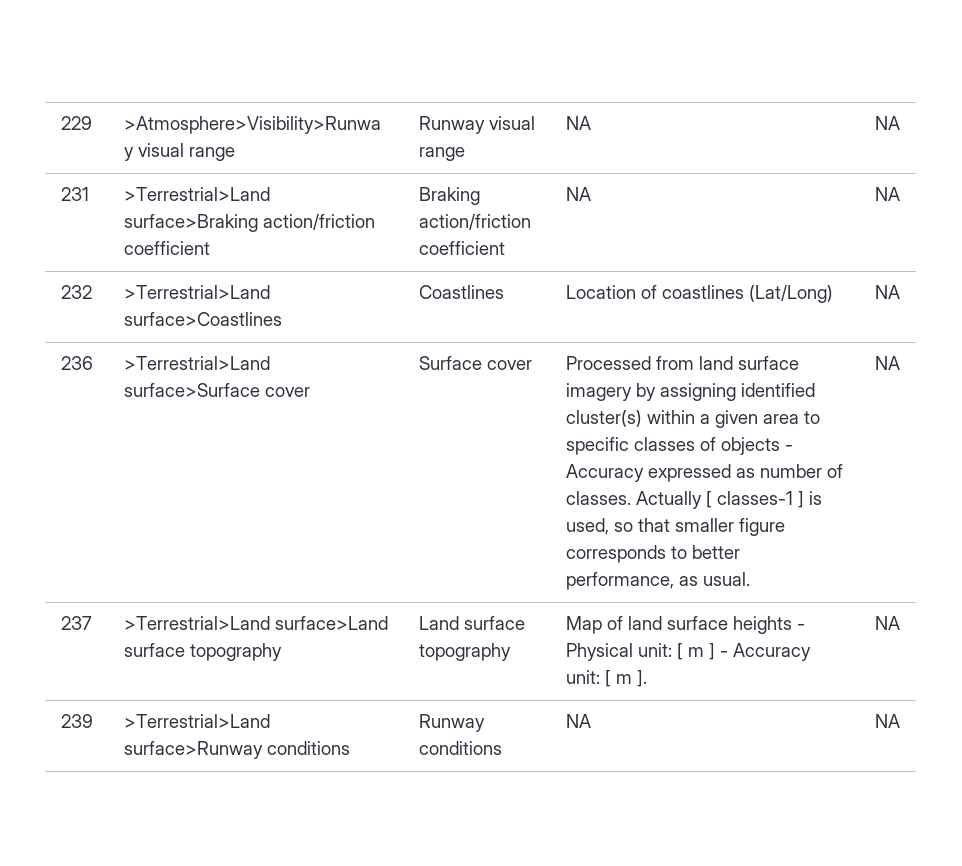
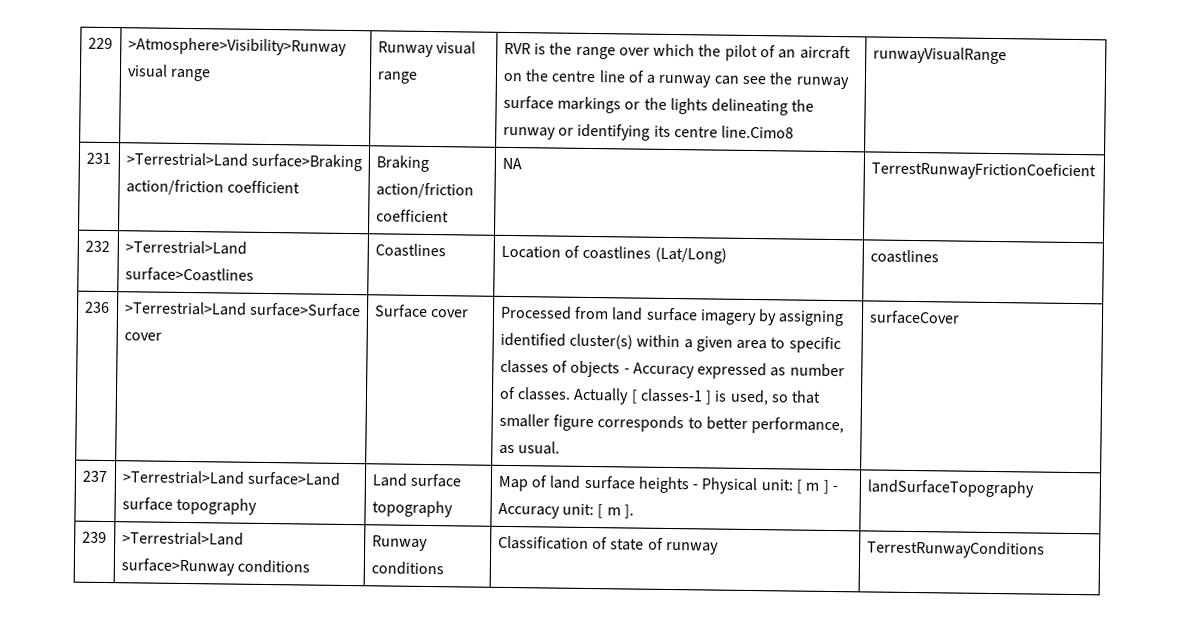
- Runway visual range | NA | NA
+ Runway visual range | RVR is the range over which the pilot of an aircraft on the centre line of a runway can see the runway surface markings or the lights delineating the runway or identifying its centre line.Cimo8 | runwayVisualRange
- 231 | >Terrestrial>Land surface>Braking action/friction coefficient | Braking action/friction coefficient | NA | NA
+ 231 | >Terrestrial>Land surface>Braking action/friction coefficient | Braking action/friction coefficient | NA | TerrestRunwayFrictionCoeficient
- 232 | >Terrestrial>Land surface>Coastlines | Coastlines | Location of coastlines (Lat/Long) | NA
+ 232 | >Terrestrial>Land surface>Coastlines | Coastlines | Location of coastlines (Lat/Long) | coastlines
- Actually [ classes-1 ] is used, so that smaller figure corresponds to better performance, as usual. | NA
+ Actually [ classes-1 ] is used, so that smaller figure corresponds to better performance, as usual. | surfaceCover
- 237 | >Terrestrial>Land surface>Land surface topography | Land surface topography | Map of land surface heights - Physical unit: [ m ] - Accuracy unit: [ m ]. | NA
+ 237 | >Terrestrial>Land surface>Land surface topography | Land surface topography | Map of land surface heights - Physical unit: [ m ] - Accuracy unit: [ m ]. | landSurfaceTopography
- 239 | >Terrestrial>Land surface>Runway conditions | Runway conditions | NA | NA
+ 239 | >Terrestrial>Land surface>Runway conditions | Runway conditions | Classification of state of runway | TerrestRunwayConditions

